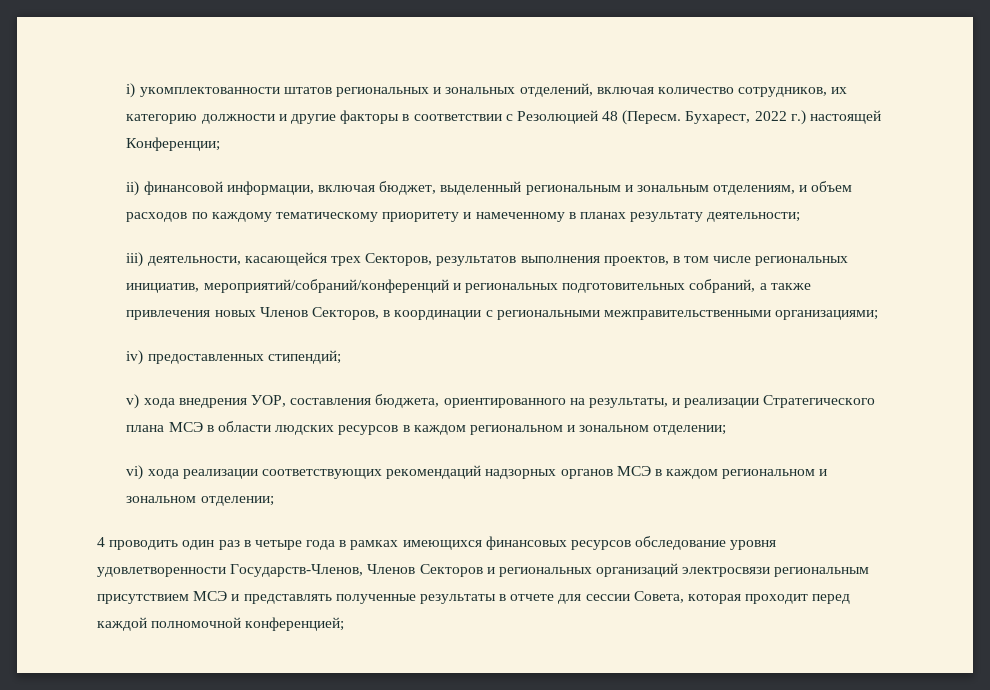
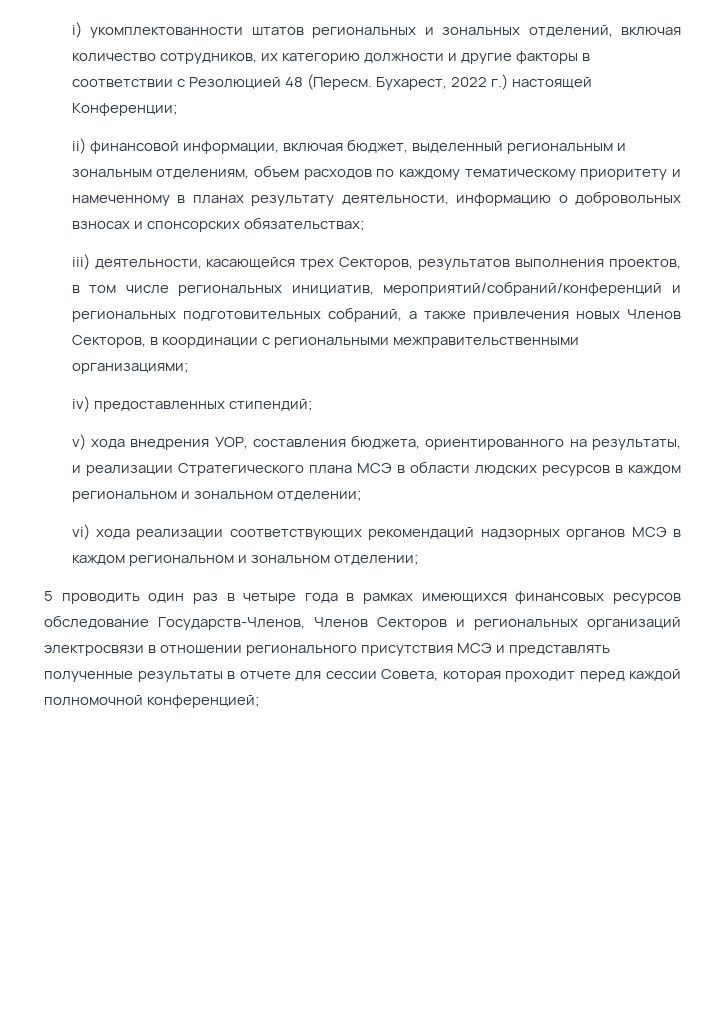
- ii) финансовой информации, включая бюджет, выделенный региональным и зональным отделениям, и объем расходов по каждому тематическому приоритету и намеченному в планах результату деятельности;
+ ii) финансовой информации, включая бюджет, выделенный региональным и зональным отделениям, объем расходов по каждому тематическому приоритету и намеченному в планах результату деятельности, информацию о добровольных взносах и спонсорских обязательствах;
- 4 проводить один раз в четыре года в рамках имеющихся финансовых ресурсов обследование уровня удовлетворенности Государств-Членов, Членов Секторов и региональных организаций электросвязи региональным присутствием МСЭ и представлять полученные результаты в отчете для сессии Совета, которая проходит перед каждой полномочной конференцией;
+ 5 проводить один раз в четыре года в рамках имеющихся финансовых ресурсов обследование Государств-Членов, Членов Секторов и региональных организаций электросвязи в отношении регионального присутствия МСЭ и представлять полученные результаты в отчете для сессии Совета, которая проходит перед каждой полномочной конференцией;

